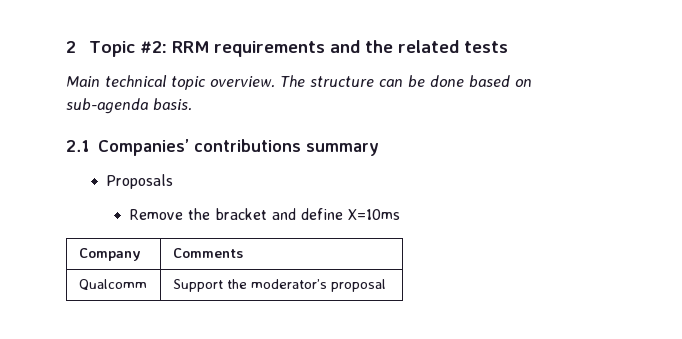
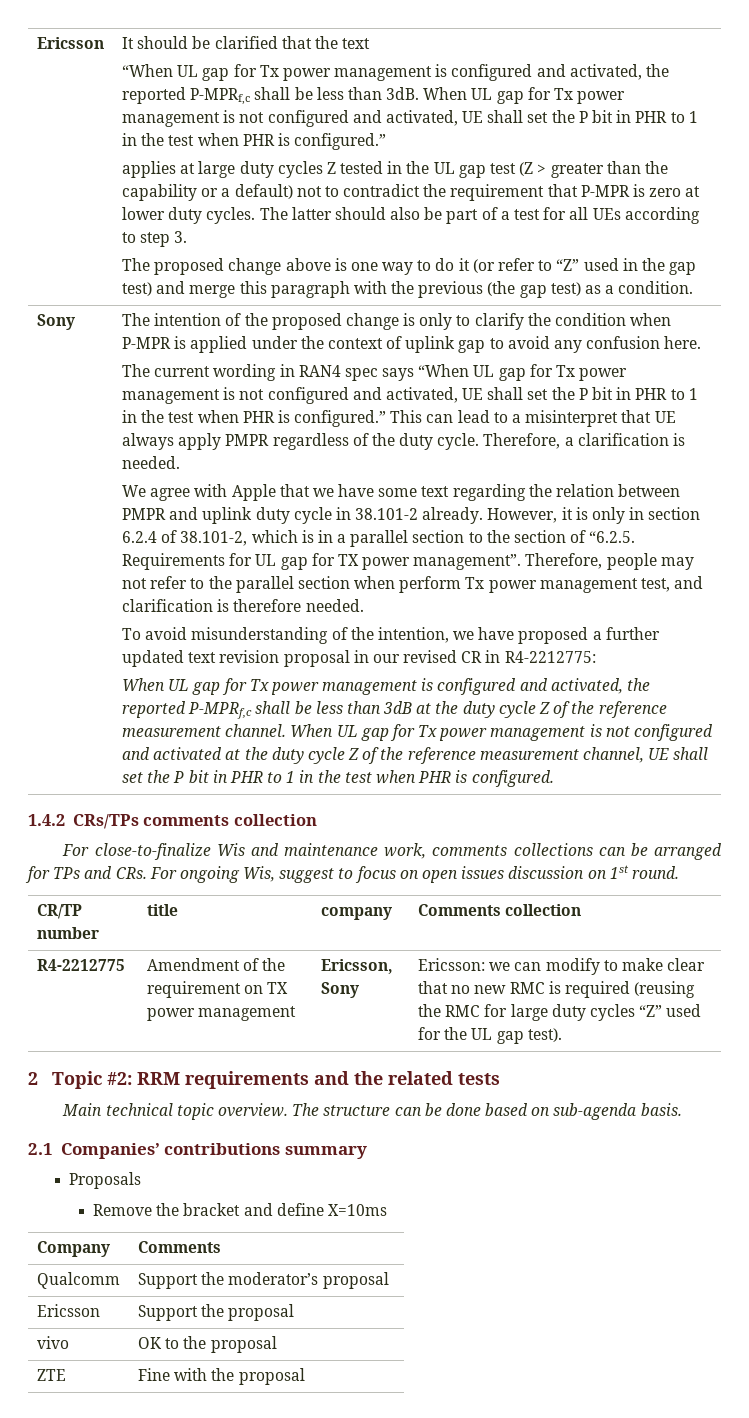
+ Ericsson | It should be clarified that the text
+ “When UL gap for Tx power management is configured and activated, the reported P-MPRf,c shall be less than 3dB. When UL gap for Tx power management is not configured and activated, UE shall set the P bit in PHR to 1 in the test when PHR is configured.”
+ applies at large duty cycles Z tested in the UL gap test (Z > greater than the capability or a default) not to contradict the requirement that P-MPR is zero at lower duty cycles. The latter should also be part of a test for all UEs according to step 3.
+ The proposed change above is one way to do it (or refer to “Z” used in the gap test) and merge this paragraph with the previous (the gap test) as a condition.
+ Sony | The intention of the proposed change is only to clarify the condition when P-MPR is applied under the context of uplink gap to avoid any confusion here.
+ The current wording in RAN4 spec says “When UL gap for Tx power management is not configured and activated, UE shall set the P bit in PHR to 1 in the test when PHR is configured.” This can lead to a misinterpret that UE always apply PMPR regardless of the duty cycle. Therefore, a clarification is needed.
+ We agree with Apple that we have some text regarding the relation between PMPR and uplink duty cycle in 38.101-2 already. However, it is only in section 6.2.4 of 38.101-2, which is in a parallel section to the section of “6.2.5. Requirements for UL gap for TX power management”. Therefore, people may not refer to the parallel section when perform Tx power management test, and clarification is therefore needed.
+ To avoid misunderstanding of the intention, we have proposed a further updated text revision proposal in our revised CR in R4-2212775:
+ When UL gap for Tx power management is configured and activated, the reported P-MPRf,c shall be less than 3dB at the duty cycle Z of the reference measurement channel. When UL gap for Tx power management is not configured and activated at the duty cycle Z of the reference measurement channel, UE shall set the P bit in PHR to 1 in the test when PHR is configured.
+ 1.4.2 CRs/TPs comments collection
+ For close-to-finalize Wis and maintenance work, comments collections can be arranged for TPs and CRs. For ongoing Wis, suggest to focus on open issues discussion on 1st round.
+ CR/TP number | title | company | Comments collection
+ R4-2212775 | Amendment of the requirement on TX power management | Ericsson, Sony | Ericsson: we can modify to make clear that no new RMC is required (reusing the RMC for large duty cycles “Z” used for the UL gap test).
+ Ericsson | Support the proposal
+ vivo | OK to the proposal
+ ZTE | Fine with the proposal

